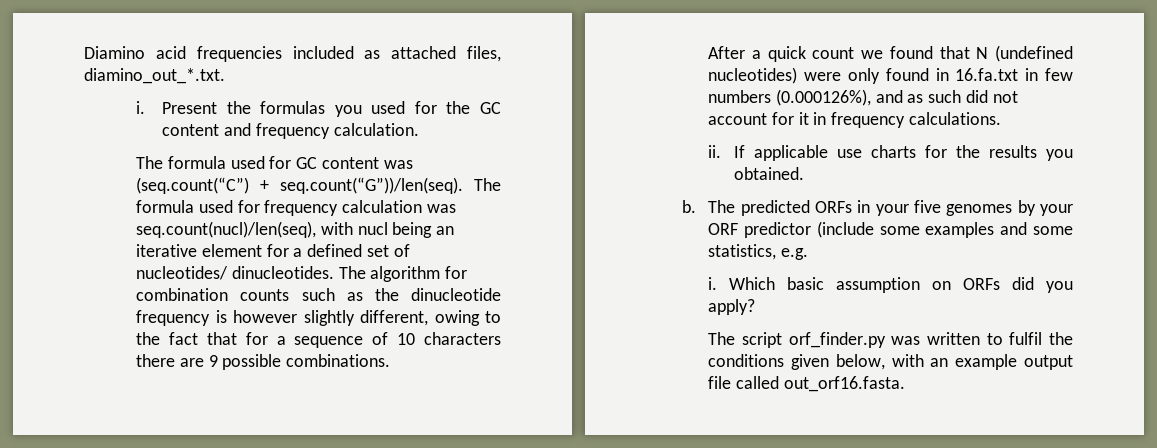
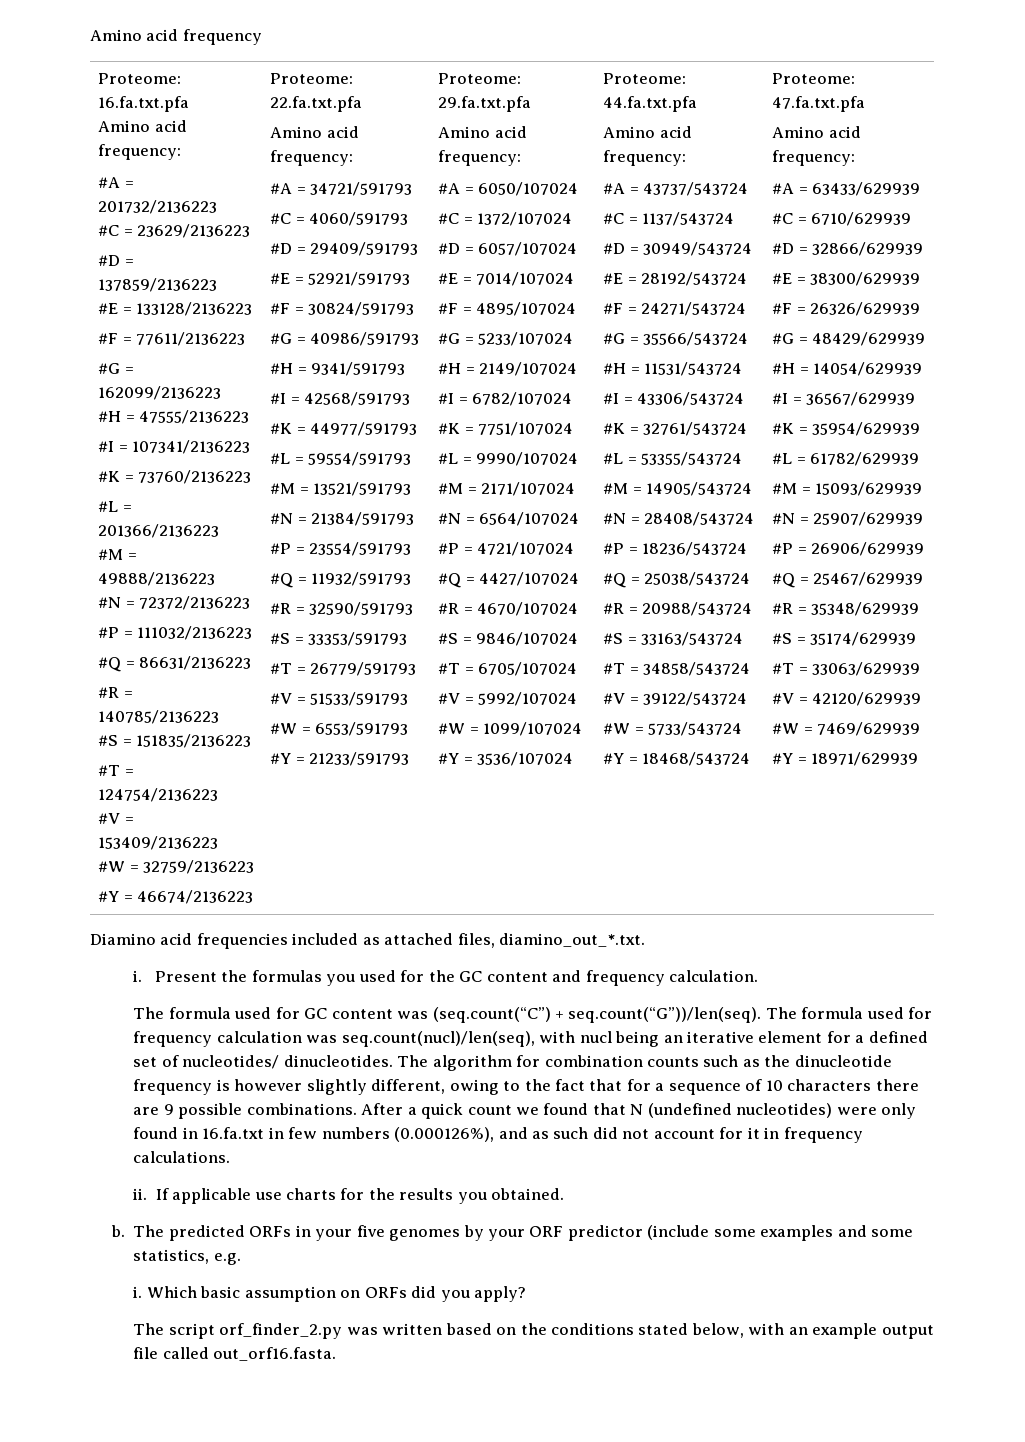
+ Amino acid frequency
+ Proteome: 16.fa.txt.pfa
+ Amino acid frequency:
+ #A = 201732/2136223
+ #C = 23629/2136223
+ #D = 137859/2136223
+ #E = 133128/2136223
+ #F = 77611/2136223
+ #G = 162099/2136223
+ #H = 47555/2136223
+ #I = 107341/2136223
+ #K = 73760/2136223
+ #L = 201366/2136223
+ #M = 49888/2136223
+ #N = 72372/2136223
+ #P = 111032/2136223
+ #Q = 86631/2136223
+ #R = 140785/2136223
+ #S = 151835/2136223
+ #T = 124754/2136223
+ #V = 153409/2136223
+ #W = 32759/2136223
+ #Y = 46674/2136223 | Proteome: 22.fa.txt.pfa
+ Amino acid frequency:
+ #A = 34721/591793
+ #C = 4060/591793
+ #D = 29409/591793
+ #E = 52921/591793
+ #F = 30824/591793
+ #G = 40986/591793
+ #H = 9341/591793
+ #I = 42568/591793
+ #K = 44977/591793
+ #L = 59554/591793
+ #M = 13521/591793
+ #N = 21384/591793
+ #P = 23554/591793
+ #Q = 11932/591793
+ #R = 32590/591793
+ #S = 33353/591793
+ #T = 26779/591793
+ #V = 51533/591793
+ #W = 6553/591793
+ #Y = 21233/591793 | Proteome: 29.fa.txt.pfa
+ Amino acid frequency:
+ #A = 6050/107024
+ #C = 1372/107024
+ #D = 6057/107024
+ #E = 7014/107024
+ #F = 4895/107024
+ #G = 5233/107024
+ #H = 2149/107024
+ #I = 6782/107024
+ #K = 7751/107024
+ #L = 9990/107024
+ #M = 2171/107024
+ #N = 6564/107024
+ #P = 4721/107024
+ #Q = 4427/107024
+ #R = 4670/107024
+ #S = 9846/107024
+ #T = 6705/107024
+ #V = 5992/107024
+ #W = 1099/107024
+ #Y = 3536/107024 | Proteome: 44.fa.txt.pfa
+ Amino acid frequency:
+ #A = 43737/543724
+ #C = 1137/543724
+ #D = 30949/543724
+ #E = 28192/543724
+ #F = 24271/543724
+ #G = 35566/543724
+ #H = 11531/543724
+ #I = 43306/543724
+ #K = 32761/543724
+ #L = 53355/543724
+ #M = 14905/543724
+ #N = 28408/543724
+ #P = 18236/543724
+ #Q = 25038/543724
+ #R = 20988/543724
+ #S = 33163/543724
+ #T = 34858/543724
+ #V = 39122/543724
+ #W = 5733/543724
+ #Y = 18468/543724 | Proteome: 47.fa.txt.pfa
+ Amino acid frequency:
+ #A = 63433/629939
+ #C = 6710/629939
+ #D = 32866/629939
+ #E = 38300/629939
+ #F = 26326/629939
+ #G = 48429/629939
+ #H = 14054/629939
+ #I = 36567/629939
+ #K = 35954/629939
+ #L = 61782/629939
+ #M = 15093/629939
+ #N = 25907/629939
+ #P = 26906/629939
+ #Q = 25467/629939
+ #R = 35348/629939
+ #S = 35174/629939
+ #T = 33063/629939
+ #V = 42120/629939
+ #W = 7469/629939
+ #Y = 18971/629939
- The algorithm for combination counts such as the dinucleotide frequency is however slightly different, owing to the fact that for a sequence of 10 characters there are 9 possible combinations.
- After a quick count we found that N (undefined nucleotides) were only found in 16.fa.txt in few numbers (0.000126%), and as such did not account for it in frequency calculations.
+ The algorithm for combination counts such as the dinucleotide frequency is however slightly different, owing to the fact that for a sequence of 10 characters there are 9 possible combinations. After a quick count we found that N (undefined nucleotides) were only found in 16.fa.txt in few numbers (0.000126%), and as such did not account for it in frequency calculations.
- The script orf_finder.py was written to fulfil the conditions given below, with an example output file called out_orf16.fasta.
+ The script orf_finder_2.py was written based on the conditions stated below, with an example output file called out_orf16.fasta.

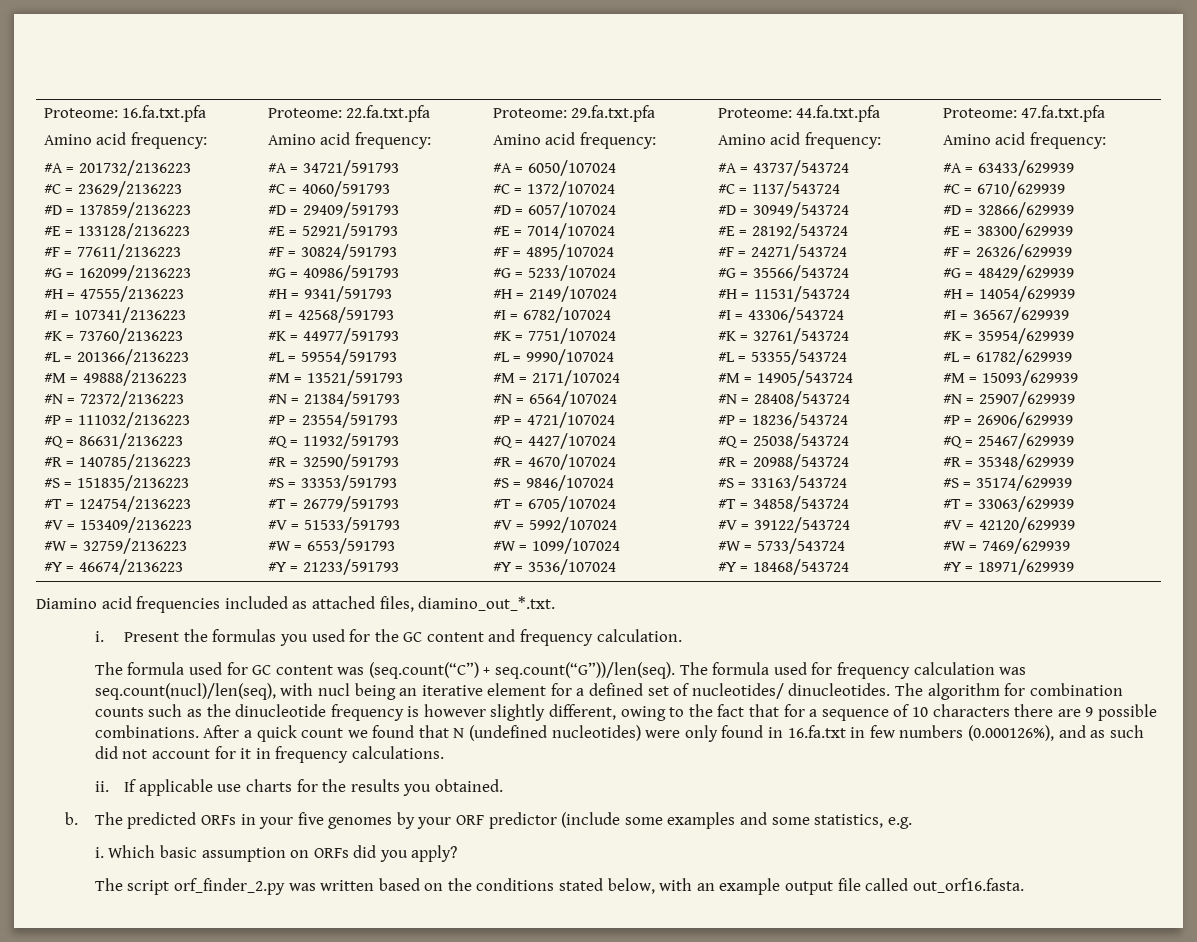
- Amino acid frequency

